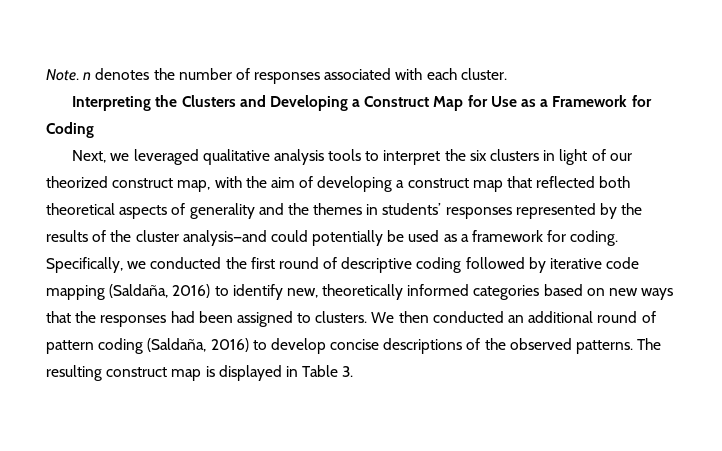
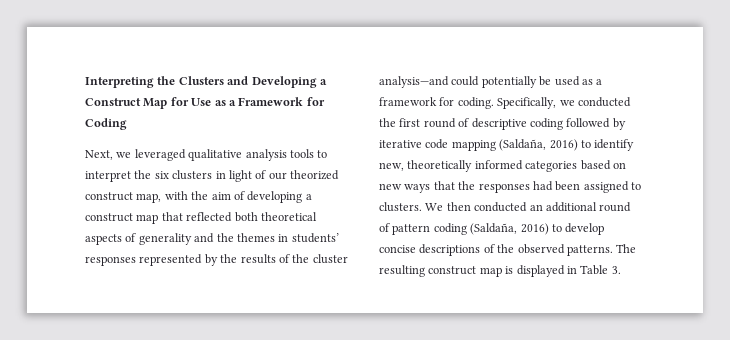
- Note. n denotes the number of responses associated with each cluster.

